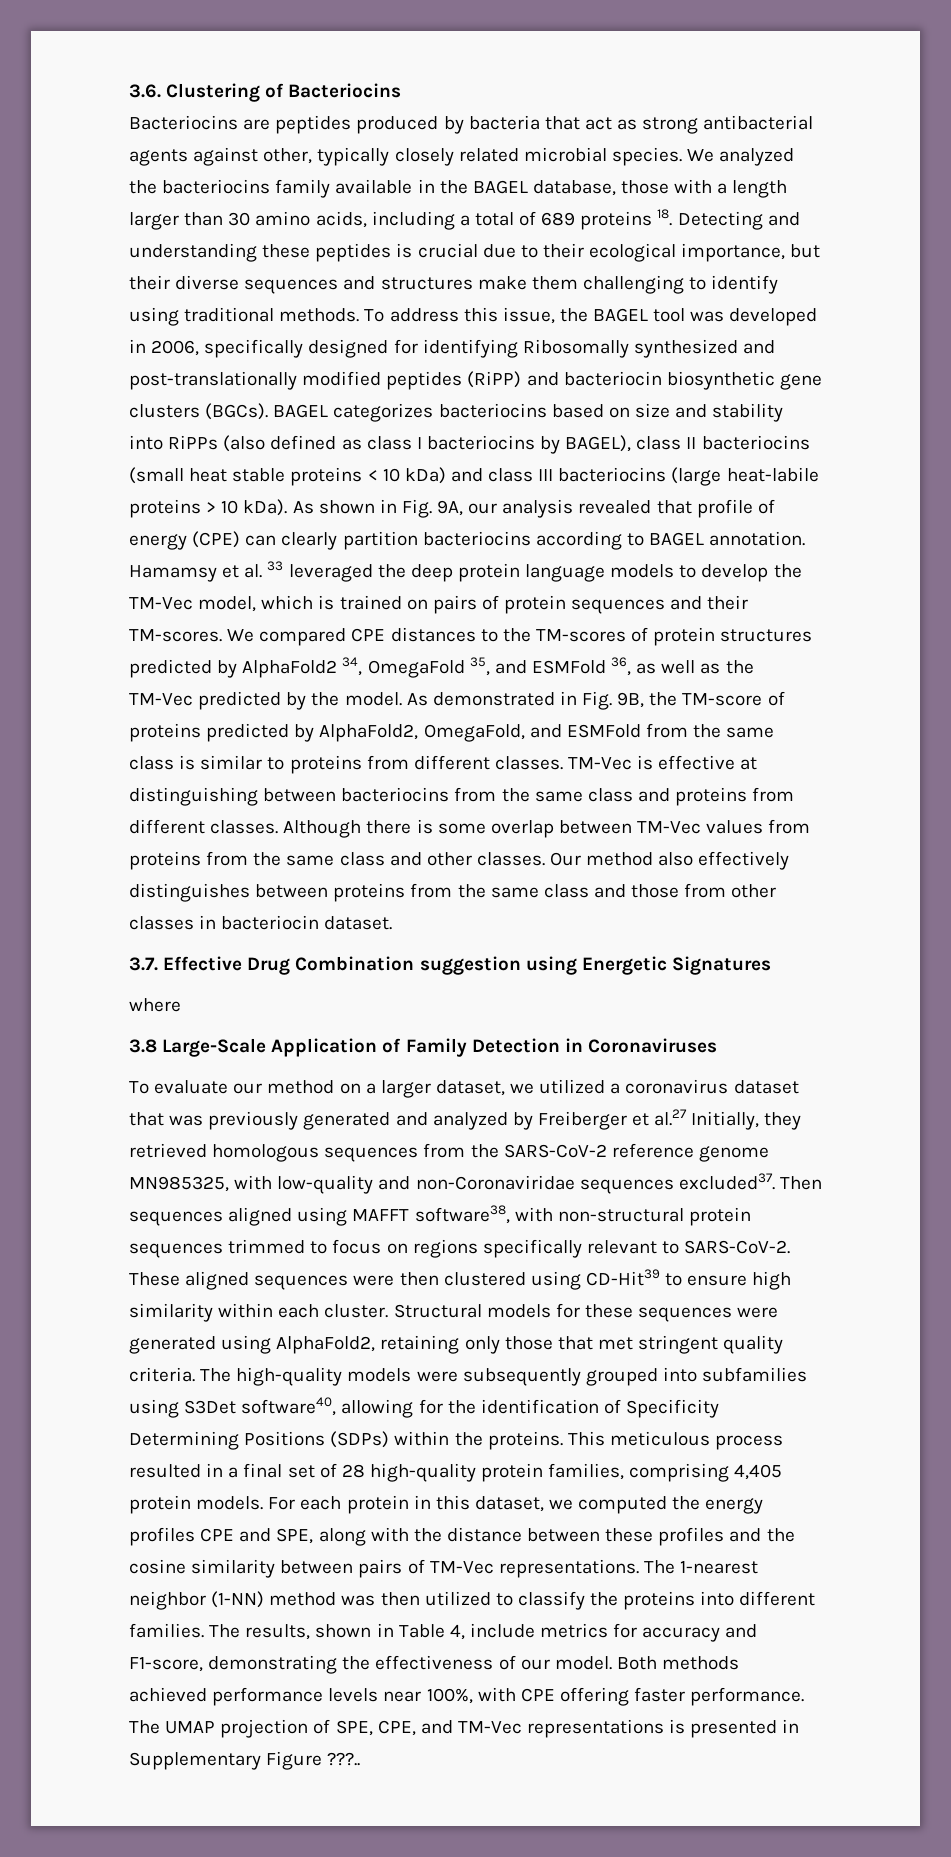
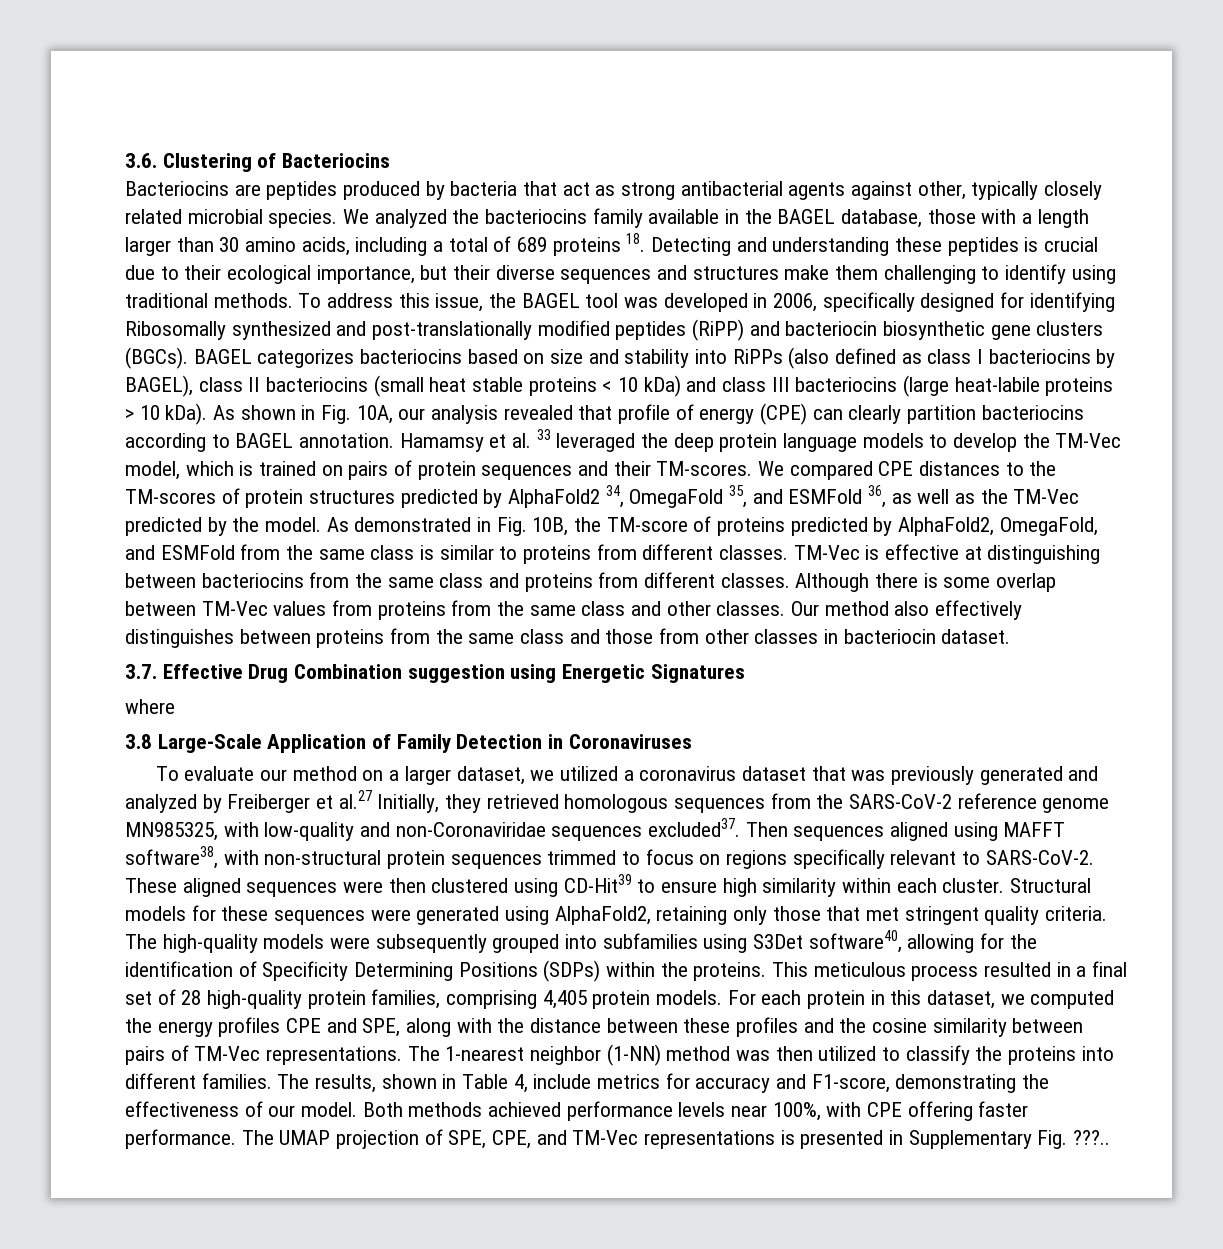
- As shown in Fig. 9A, our analysis revealed that profile of energy (CPE) can clearly partition bacteriocins according to BAGEL annotation.
+ As shown in Fig. 10A, our analysis revealed that profile of energy (CPE) can clearly partition bacteriocins according to BAGEL annotation.
- As demonstrated in Fig. 9B, the TM-score of proteins predicted by AlphaFold2, OmegaFold, and ESMFold from the same class is similar to proteins from different classes.
+ As demonstrated in Fig. 10B, the TM-score of proteins predicted by AlphaFold2, OmegaFold, and ESMFold from the same class is similar to proteins from different classes.
- The UMAP projection of SPE, CPE, and TM-Vec representations is presented in Supplementary Figure ???..
+ The UMAP projection of SPE, CPE, and TM-Vec representations is presented in Supplementary Fig. ???..

